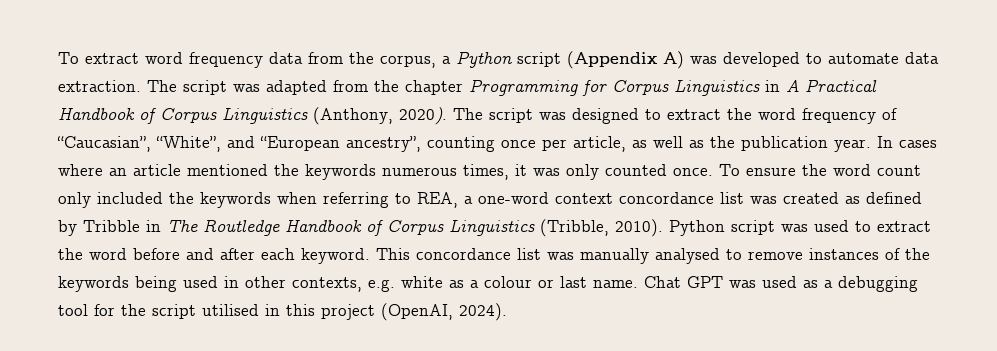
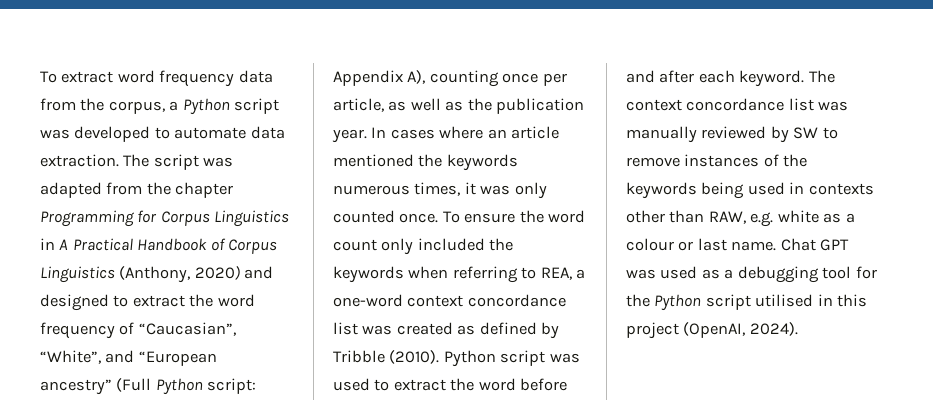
- To extract word frequency data from the corpus, a Python script (Appendix A) was developed to automate data extraction.
+ To extract word frequency data from the corpus, a Python script was developed to automate data extraction.
- The script was adapted from the chapter Programming for Corpus Linguistics in A Practical Handbook of Corpus Linguistics (Anthony, 2020). The script was designed to extract the word frequency of “Caucasian”, “White”, and “European ancestry”, counting once per article, as well as the publication year.
+ The script was adapted from the chapter Programming for Corpus Linguistics in A Practical Handbook of Corpus Linguistics (Anthony, 2020) and designed to extract the word frequency of “Caucasian”, “White”, and “European ancestry” (Full Python script: Appendix A), counting once per article, as well as the publication year.
- To ensure the word count only included the keywords when referring to REA, a one-word context concordance list was created as defined by Tribble in The Routledge Handbook of Corpus Linguistics (Tribble, 2010).
+ To ensure the word count only included the keywords when referring to REA, a one-word context concordance list was created as defined by Tribble (2010).
- This concordance list was manually analysed to remove instances of the keywords being used in other contexts, e.g. white as a colour or last name.
+ The context concordance list was manually reviewed by SW to remove instances of the keywords being used in contexts other than RAW, e.g. white as a colour or last name.
- Chat GPT was used as a debugging tool for the script utilised in this project (OpenAI, 2024).
+ Chat GPT was used as a debugging tool for the Python script utilised in this project (OpenAI, 2024).

